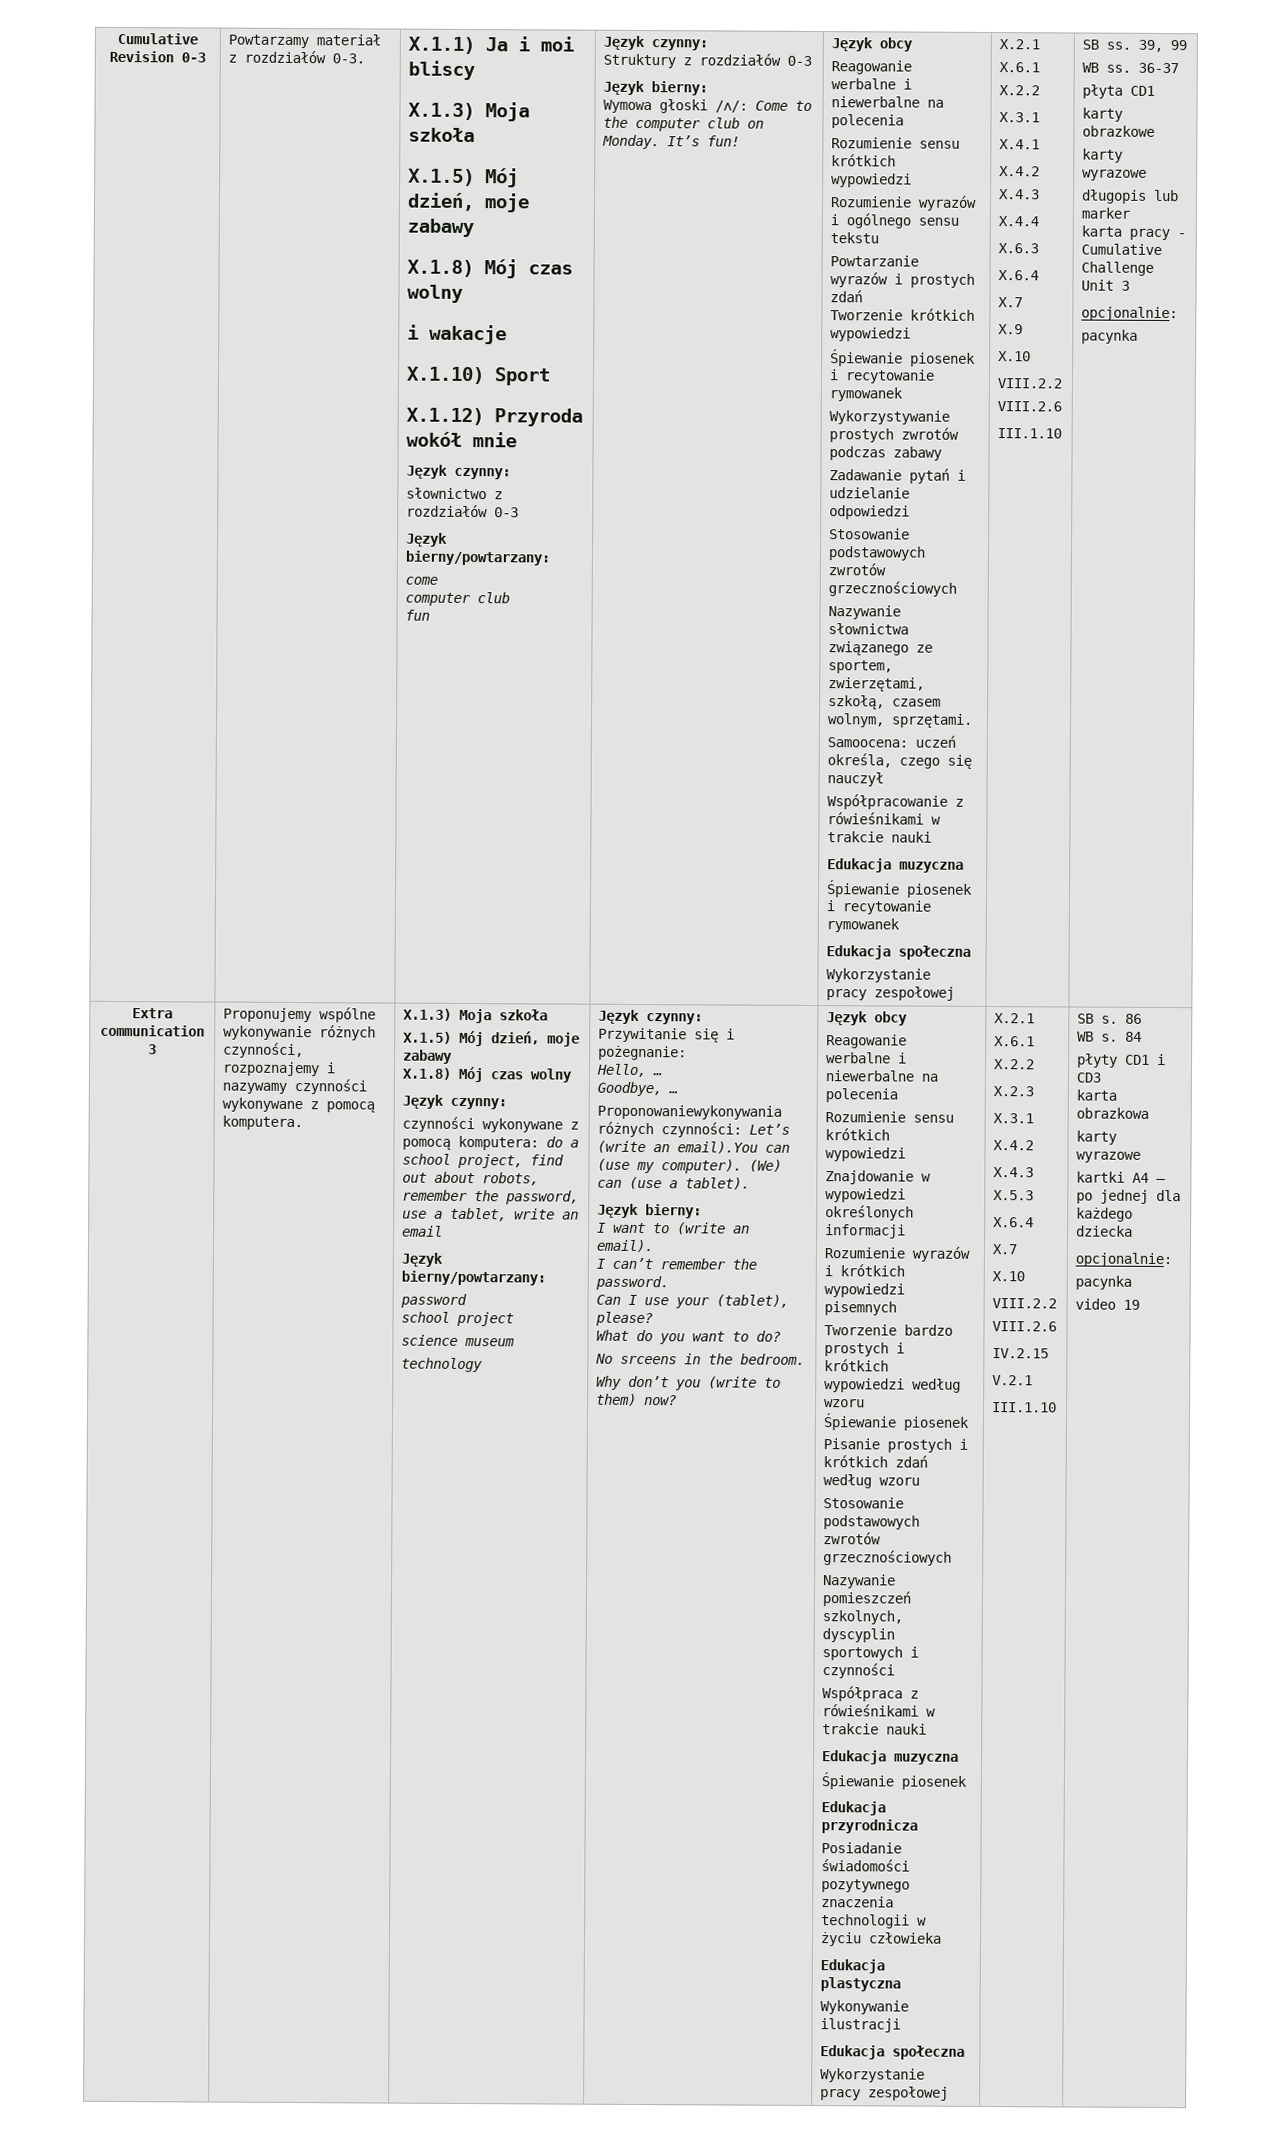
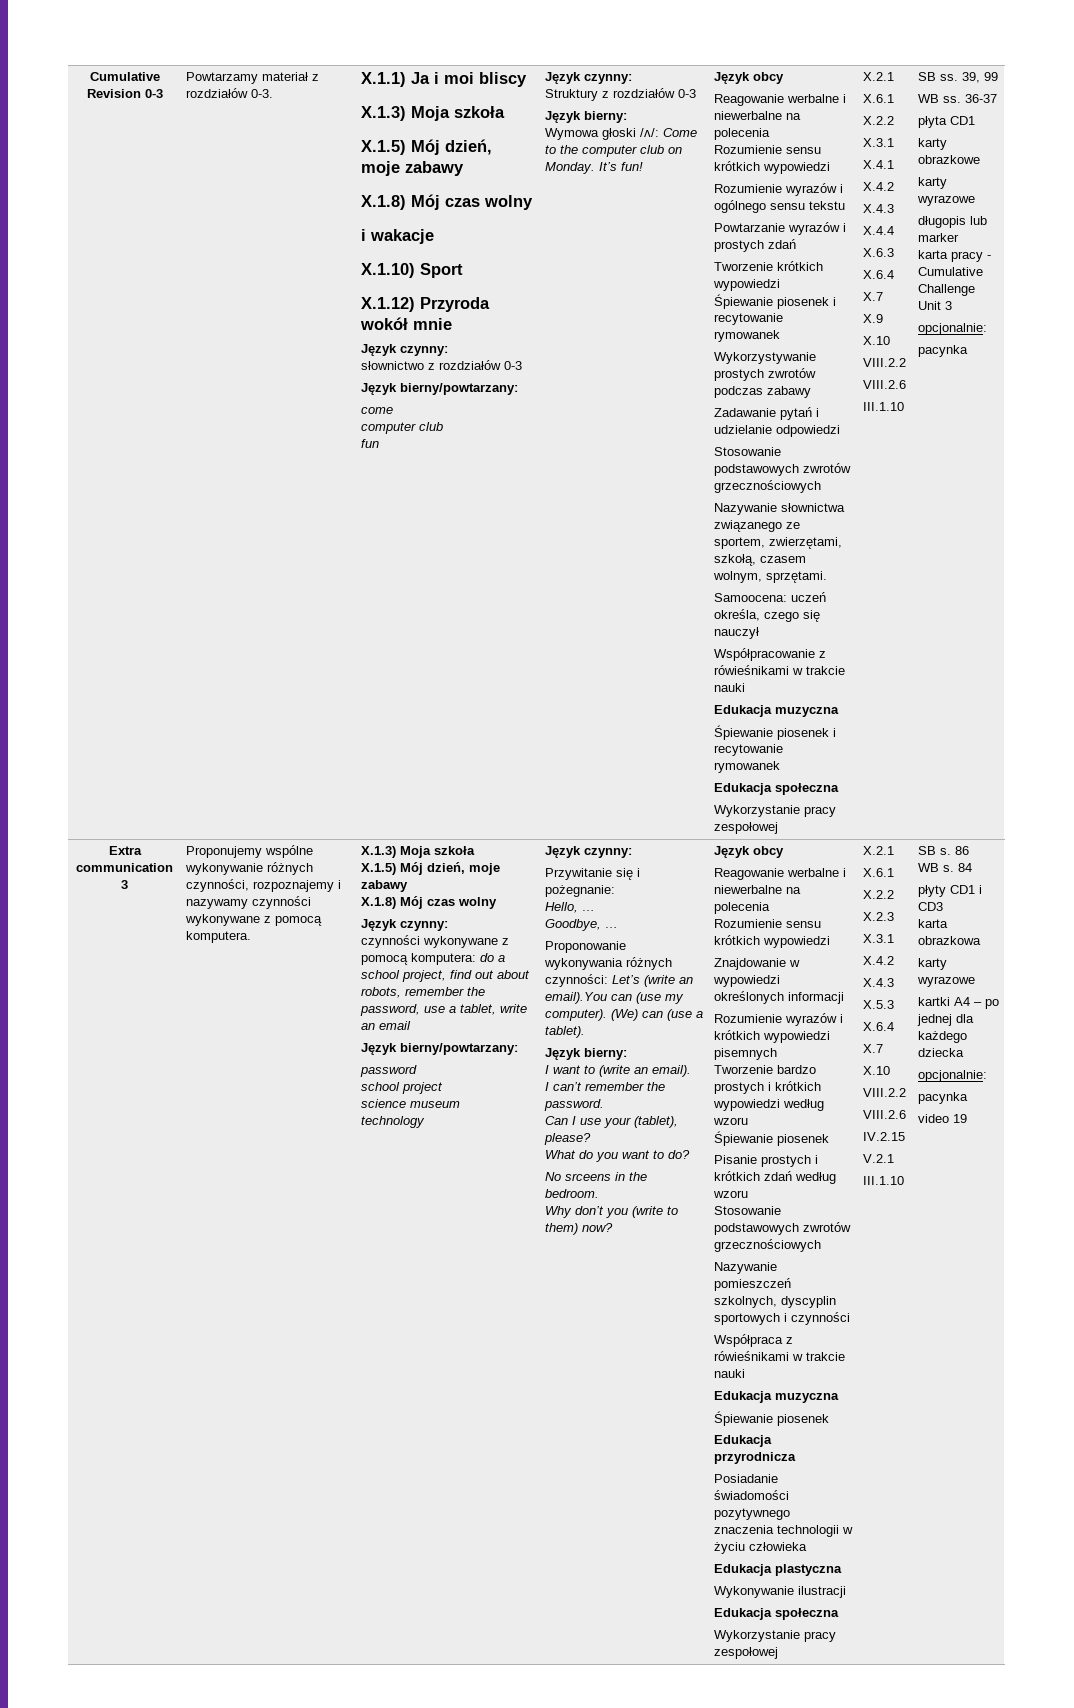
- Proponowaniewykonywania różnych czynności: Let’s (write an email).You can (use my computer).
+ Proponowanie wykonywania różnych czynności: Let’s (write an email).You can (use my computer).

